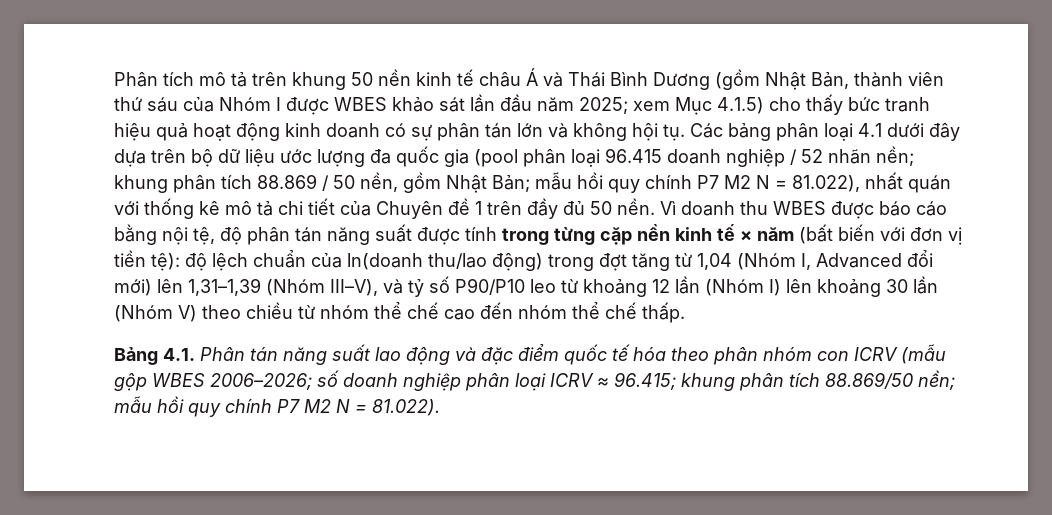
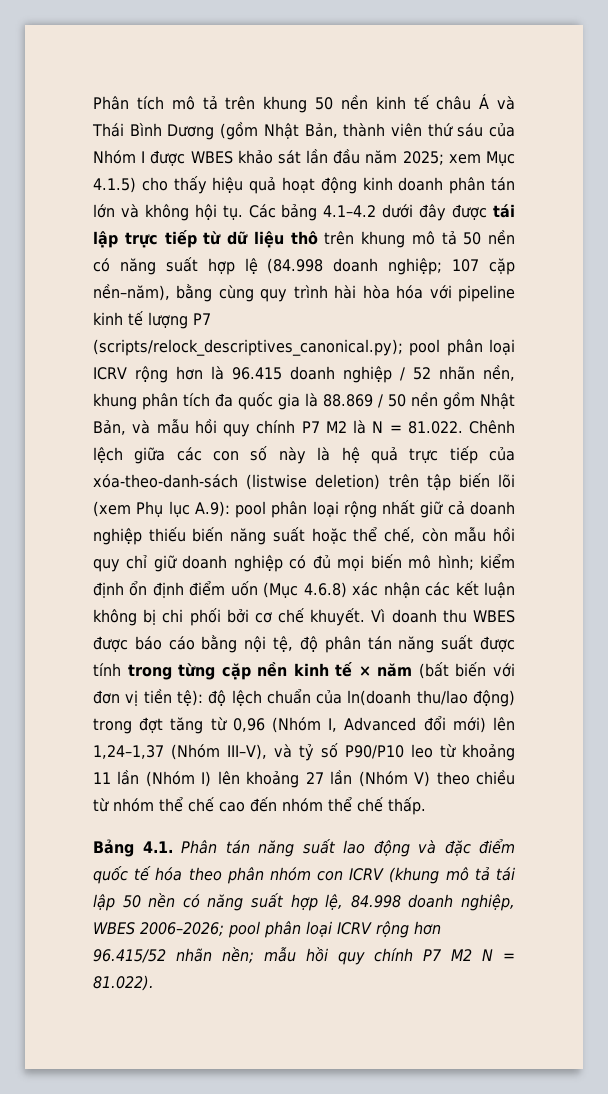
- Phân tích mô tả trên khung 50 nền kinh tế châu Á và Thái Bình Dương (gồm Nhật Bản, thành viên thứ sáu của Nhóm I được WBES khảo sát lần đầu năm 2025; xem Mục 4.1.5) cho thấy bức tranh hiệu quả hoạt động kinh doanh có sự phân tán lớn và không hội tụ.
+ Phân tích mô tả trên khung 50 nền kinh tế châu Á và Thái Bình Dương (gồm Nhật Bản, thành viên thứ sáu của Nhóm I được WBES khảo sát lần đầu năm 2025; xem Mục 4.1.5) cho thấy hiệu quả hoạt động kinh doanh phân tán lớn và không hội tụ.
- Các bảng phân loại 4.1 dưới đây dựa trên bộ dữ liệu ước lượng đa quốc gia (pool phân loại 96.415 doanh nghiệp / 52 nhãn nền; khung phân tích 88.869 / 50 nền, gồm Nhật Bản; mẫu hồi quy chính P7 M2 N = 81.022), nhất quán với thống kê mô tả chi tiết của Chuyên đề 1 trên đầy đủ 50 nền.
+ Các bảng 4.1–4.2 dưới đây được tái lập trực tiếp từ dữ liệu thô trên khung mô tả 50 nền có năng suất hợp lệ (84.998 doanh nghiệp; 107 cặp nền–năm), bằng cùng quy trình hài hòa hóa với pipeline kinh tế lượng P7 (scripts/relock_descriptives_canonical.py); pool phân loại ICRV rộng hơn là 96.415 doanh nghiệp / 52 nhãn nền, khung phân tích đa quốc gia là 88.869 / 50 nền gồm Nhật Bản, và mẫu hồi quy chính P7 M2 là N = 81.022. Chênh lệch giữa các con số này là hệ quả trực tiếp của xóa-theo-danh-sách (listwise deletion) trên tập biến lõi (xem Phụ lục A.9): pool phân loại rộng nhất giữ cả doanh nghiệp thiếu biến năng suất hoặc thể chế, còn mẫu hồi quy chỉ giữ doanh nghiệp có đủ mọi biến mô hình; kiểm định ổn định điểm uốn (Mục 4.6.8) xác nhận các kết luận không bị chi phối bởi cơ chế khuyết.
- độ lệch chuẩn của ln(doanh thu/lao động) trong đợt tăng từ 1,04 (Nhóm I, Advanced đổi mới) lên 1,31–1,39 (Nhóm III–V), và tỷ số P90/P10 leo từ khoảng 12 lần (Nhóm I) lên khoảng 30 lần (Nhóm V) theo chiều từ nhóm thể chế cao đến nhóm thể chế thấp.
+ độ lệch chuẩn của ln(doanh thu/lao động) trong đợt tăng từ 0,96 (Nhóm I, Advanced đổi mới) lên 1,24–1,37 (Nhóm III–V), và tỷ số P90/P10 leo từ khoảng 11 lần (Nhóm I) lên khoảng 27 lần (Nhóm V) theo chiều từ nhóm thể chế cao đến nhóm thể chế thấp.
- Bảng 4.1. Phân tán năng suất lao động và đặc điểm quốc tế hóa theo phân nhóm con ICRV (mẫu gộp WBES 2006–2026; số doanh nghiệp phân loại ICRV ≈ 96.415; khung phân tích 88.869/50 nền; mẫu hồi quy chính P7 M2 N = 81.022).
+ Bảng 4.1. Phân tán năng suất lao động và đặc điểm quốc tế hóa theo phân nhóm con ICRV (khung mô tả tái lập 50 nền có năng suất hợp lệ, 84.998 doanh nghiệp, WBES 2006–2026; pool phân loại ICRV rộng hơn 96.415/52 nhãn nền; mẫu hồi quy chính P7 M2 N = 81.022).

